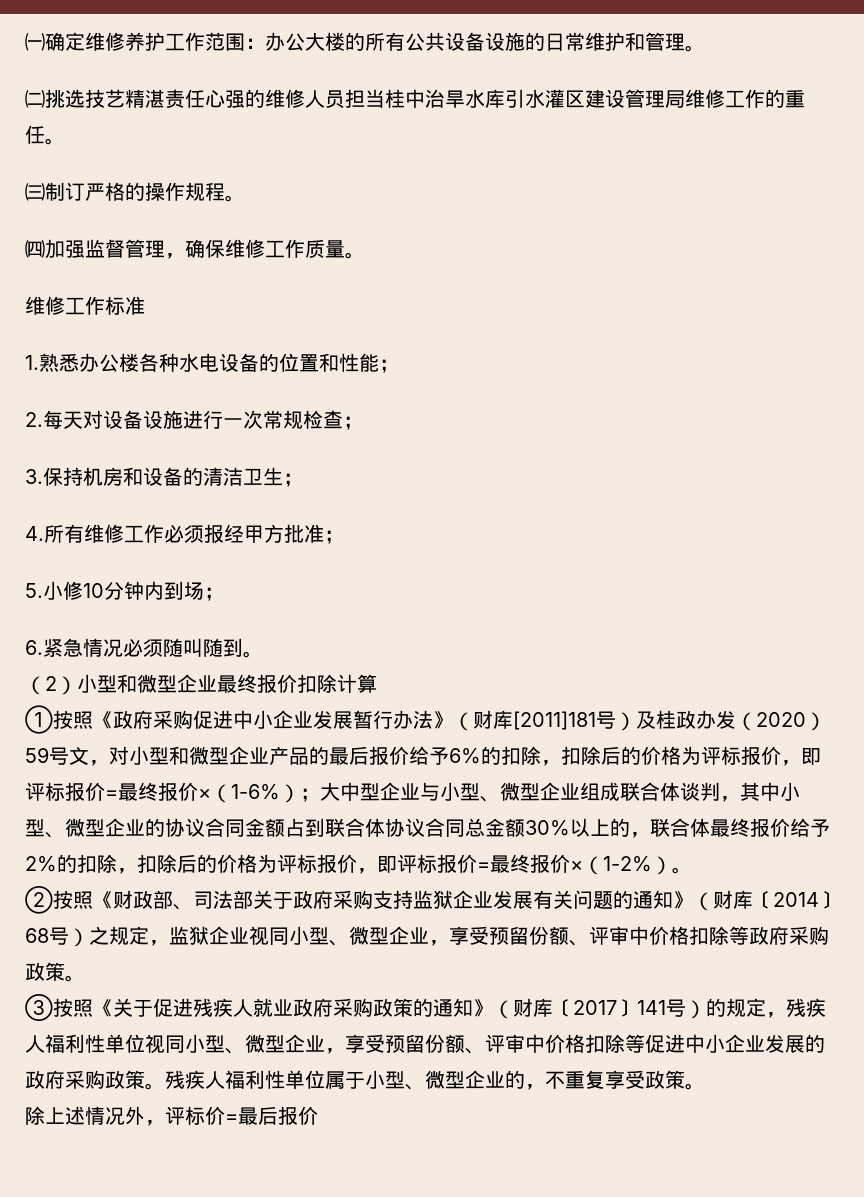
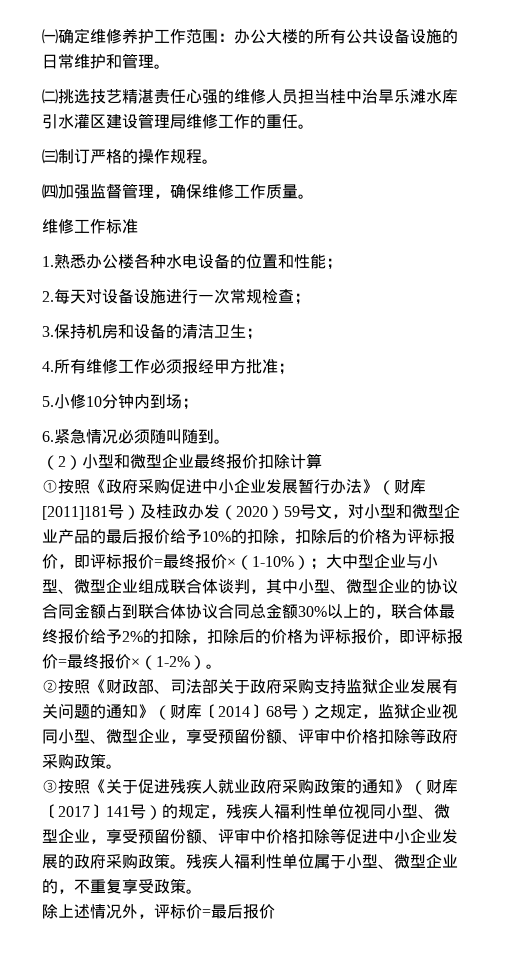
- ㈡挑选技艺精湛责任心强的维修人员担当桂中治旱水库引水灌区建设管理局维修工作的重任。
+ ㈡挑选技艺精湛责任心强的维修人员担当桂中治旱乐滩水库引水灌区建设管理局维修工作的重任。
- ①按照《政府采购促进中小企业发展暂行办法》（财库[2011]181号）及桂政办发（2020）59号文，对小型和微型企业产品的最后报价给予6%的扣除，扣除后的价格为评标报价，即评标报价=最终报价×（1-6%）；
+ ①按照《政府采购促进中小企业发展暂行办法》（财库[2011]181号）及桂政办发（2020）59号文，对小型和微型企业产品的最后报价给予10%的扣除，扣除后的价格为评标报价，即评标报价=最终报价×（1-10%）；

